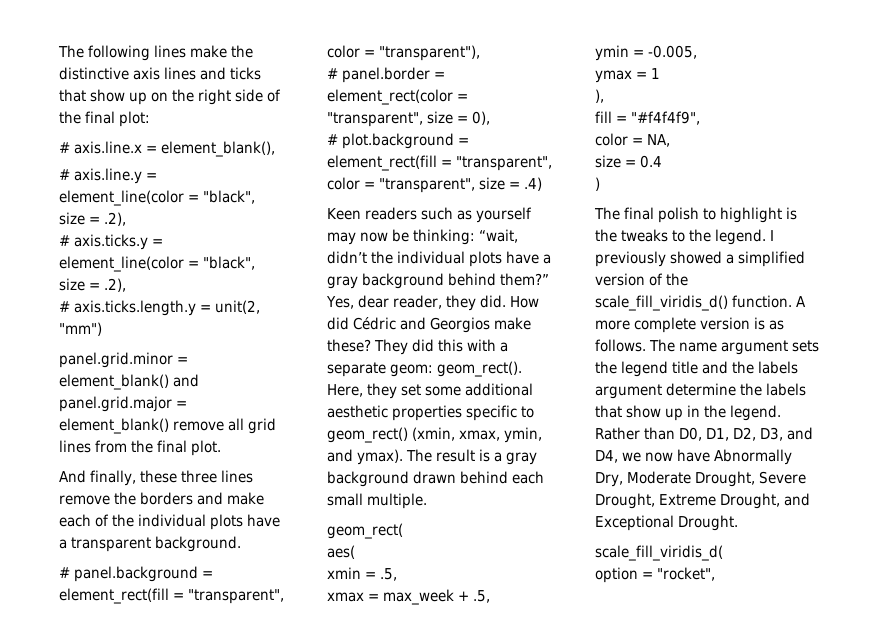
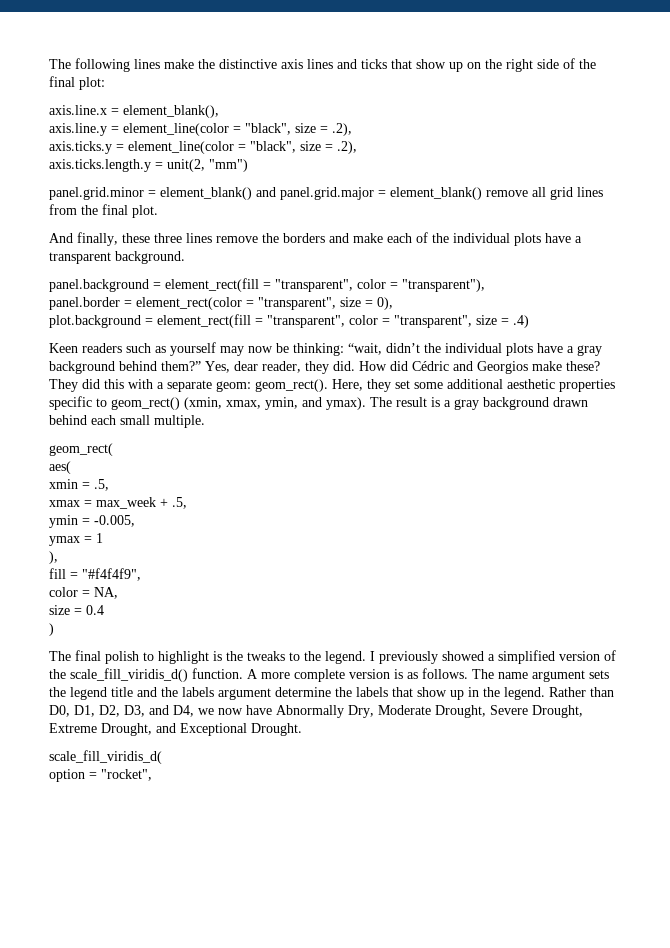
- # axis.line.x = element_blank(),
+ axis.line.x = element_blank(),
- # axis.line.y = element_line(color = "black", size = .2),
+ axis.line.y = element_line(color = "black", size = .2),
- # axis.ticks.y = element_line(color = "black", size = .2),
+ axis.ticks.y = element_line(color = "black", size = .2),
- # axis.ticks.length.y = unit(2, "mm")
+ axis.ticks.length.y = unit(2, "mm")
- # panel.background = element_rect(fill = "transparent", color = "transparent"),
+ panel.background = element_rect(fill = "transparent", color = "transparent"),
- # panel.border = element_rect(color = "transparent", size = 0),
+ panel.border = element_rect(color = "transparent", size = 0),
- # plot.background = element_rect(fill = "transparent", color = "transparent", size = .4)
+ plot.background = element_rect(fill = "transparent", color = "transparent", size = .4)

